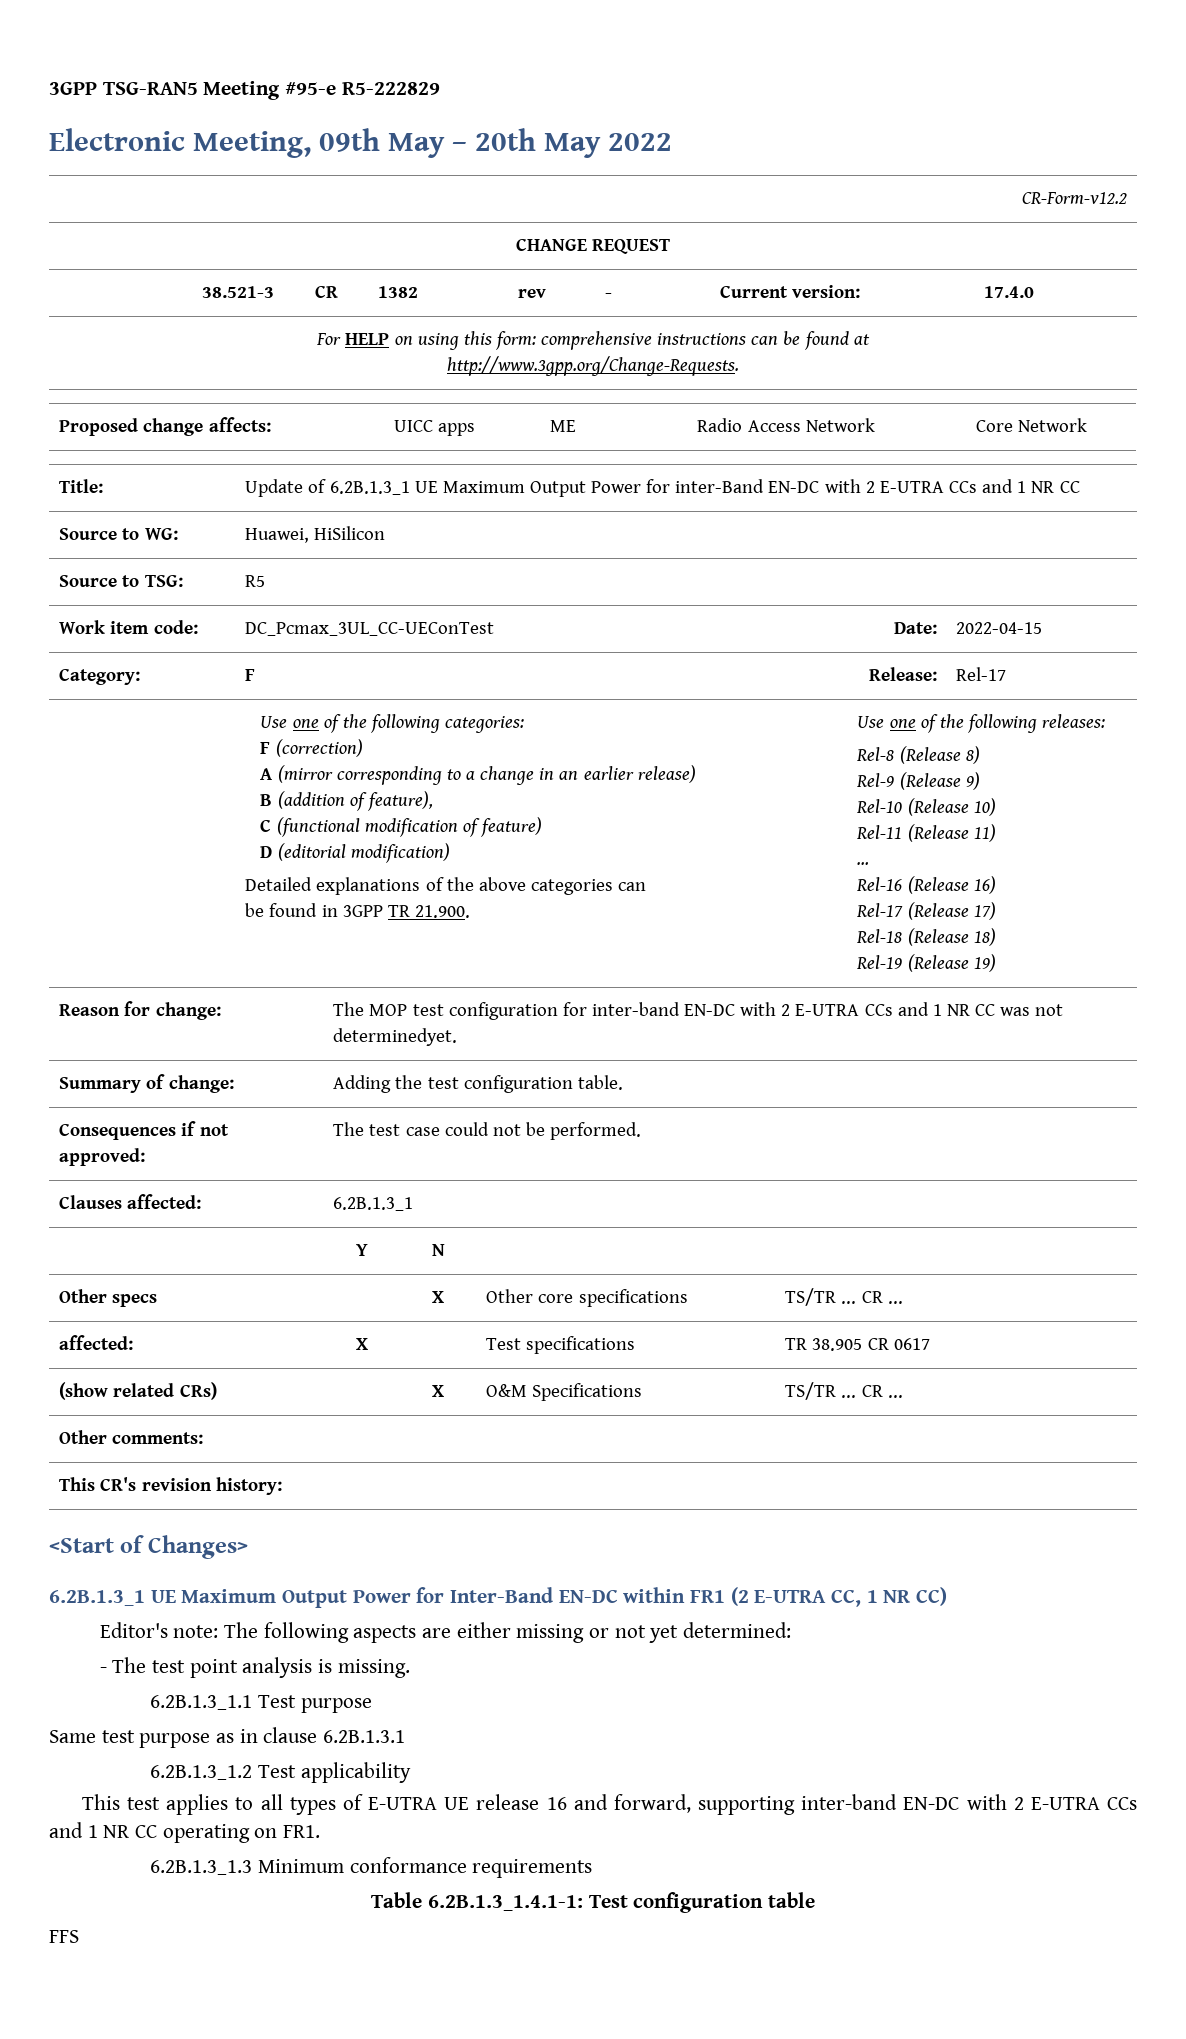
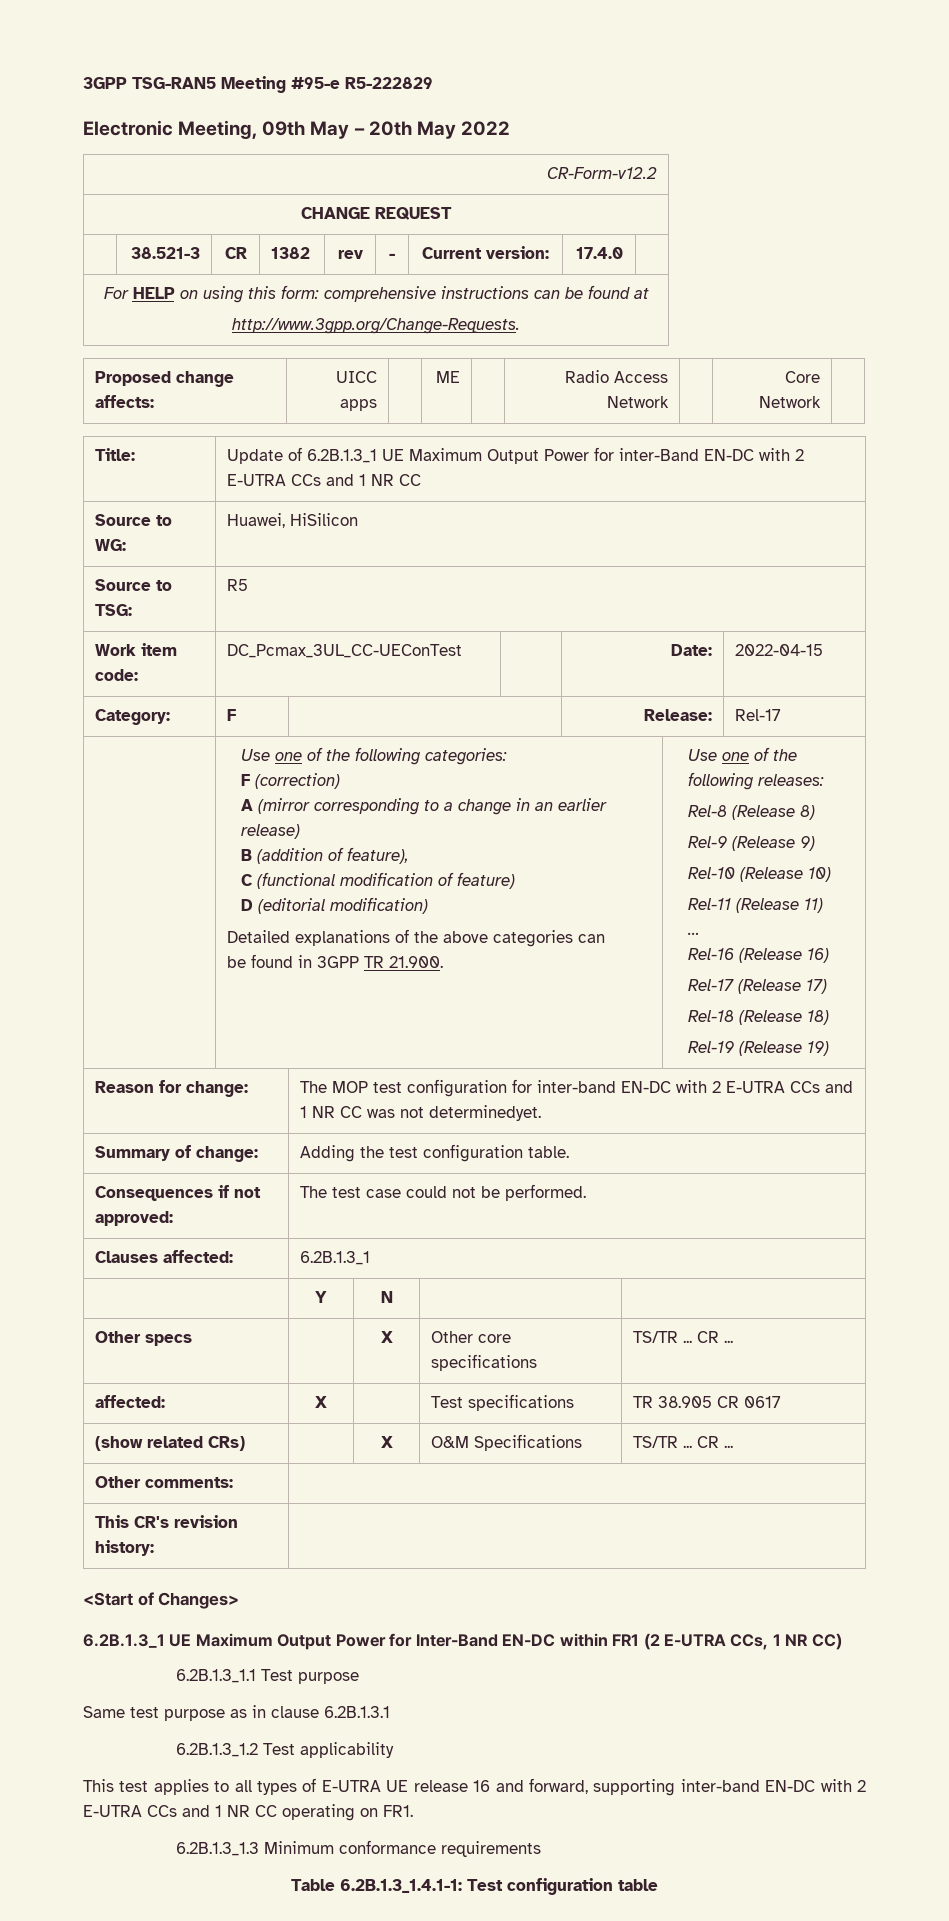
- 6.2B.1.3_1 UE Maximum Output Power for Inter-Band EN-DC within FR1 (2 E-UTRA CC, 1 NR CC)
+ 6.2B.1.3_1 UE Maximum Output Power for Inter-Band EN-DC within FR1 (2 E-UTRA CCs, 1 NR CC)
- Editor's note: The following aspects are either missing or not yet determined:
- - The test point analysis is missing.
- FFS

